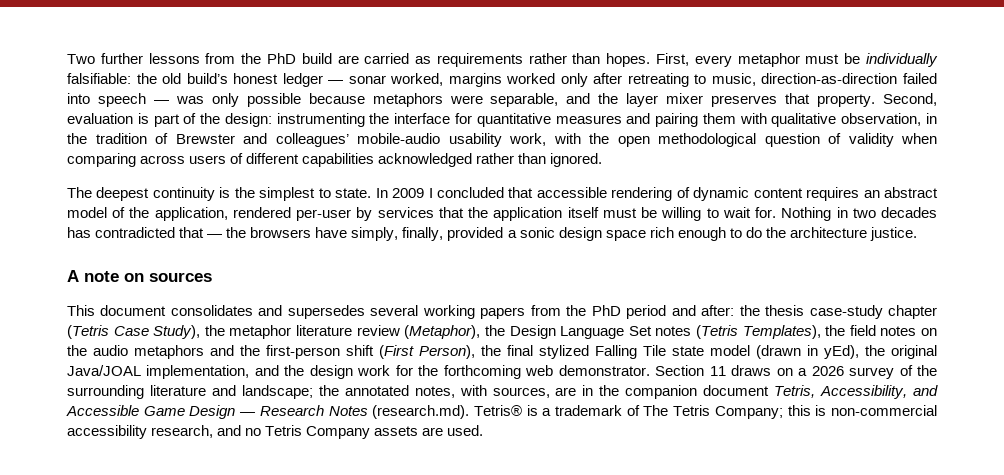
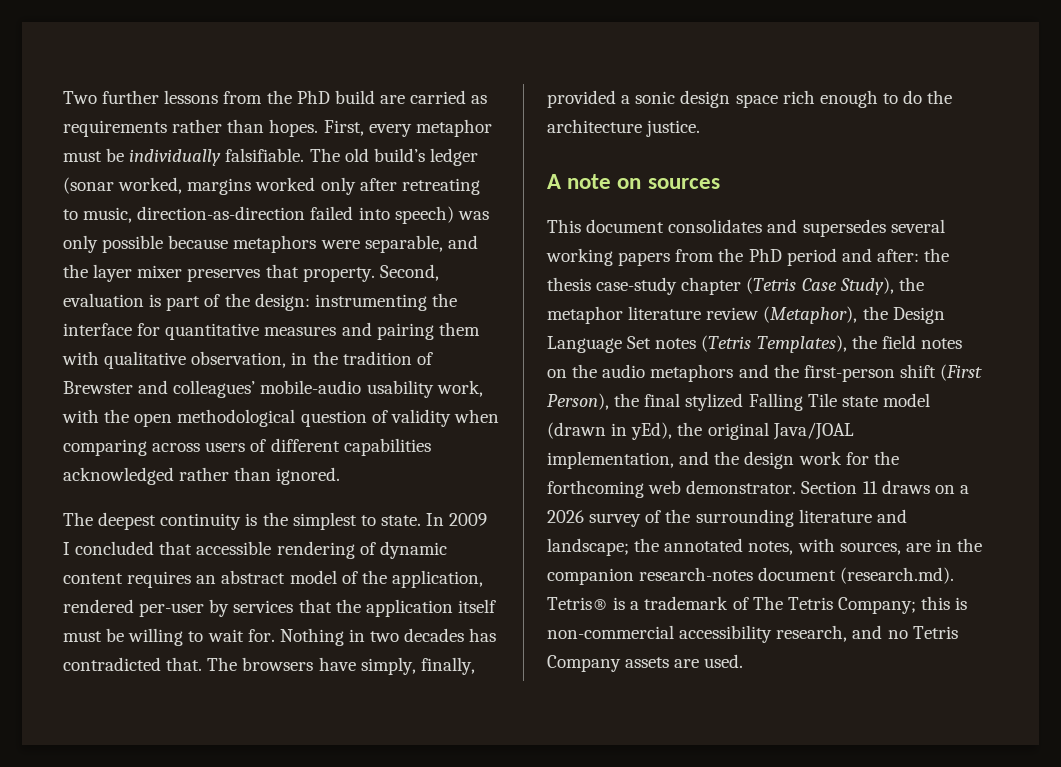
- First, every metaphor must be individually falsifiable: the old build’s honest ledger — sonar worked, margins worked only after retreating to music, direction-as-direction failed into speech — was only possible because metaphors were separable, and the layer mixer preserves that property.
+ First, every metaphor must be individually falsifiable. The old build’s ledger (sonar worked, margins worked only after retreating to music, direction-as-direction failed into speech) was only possible because metaphors were separable, and the layer mixer preserves that property.
- Nothing in two decades has contradicted that — the browsers have simply, finally, provided a sonic design space rich enough to do the architecture justice.
+ Nothing in two decades has contradicted that. The browsers have simply, finally, provided a sonic design space rich enough to do the architecture justice.
- Section 11 draws on a 2026 survey of the surrounding literature and landscape; the annotated notes, with sources, are in the companion document Tetris, Accessibility, and Accessible Game Design — Research Notes (research.md). Tetris® is a trademark of The Tetris Company; this is non-commercial accessibility research, and no Tetris Company assets are used.
+ Section 11 draws on a 2026 survey of the surrounding literature and landscape; the annotated notes, with sources, are in the companion research-notes document (research.md). Tetris® is a trademark of The Tetris Company; this is non-commercial accessibility research, and no Tetris Company assets are used.

